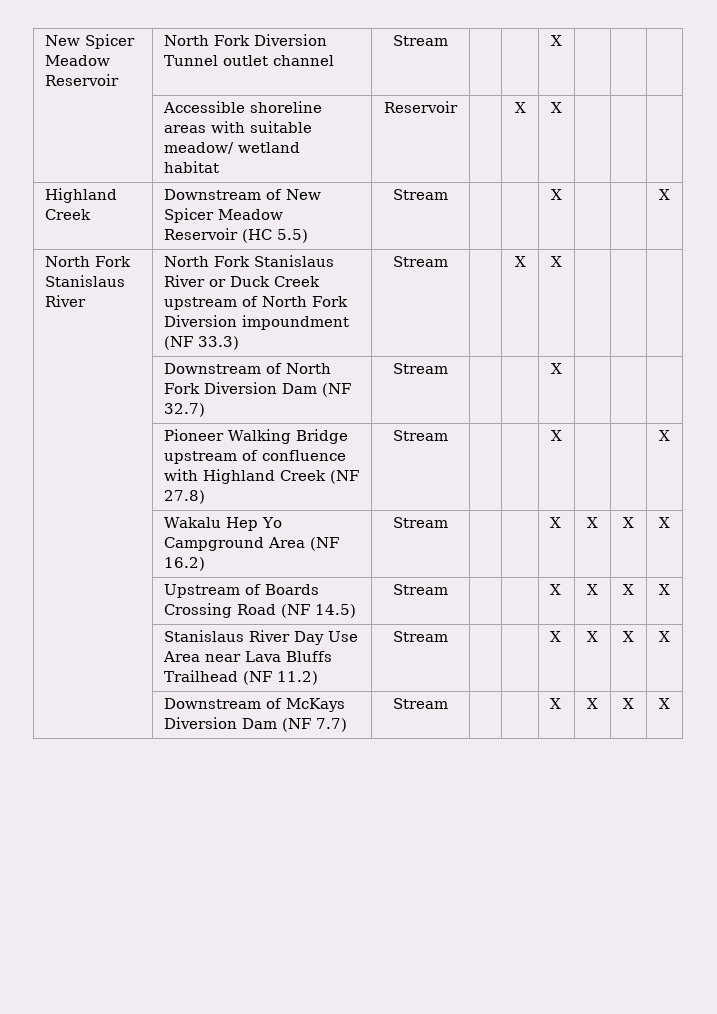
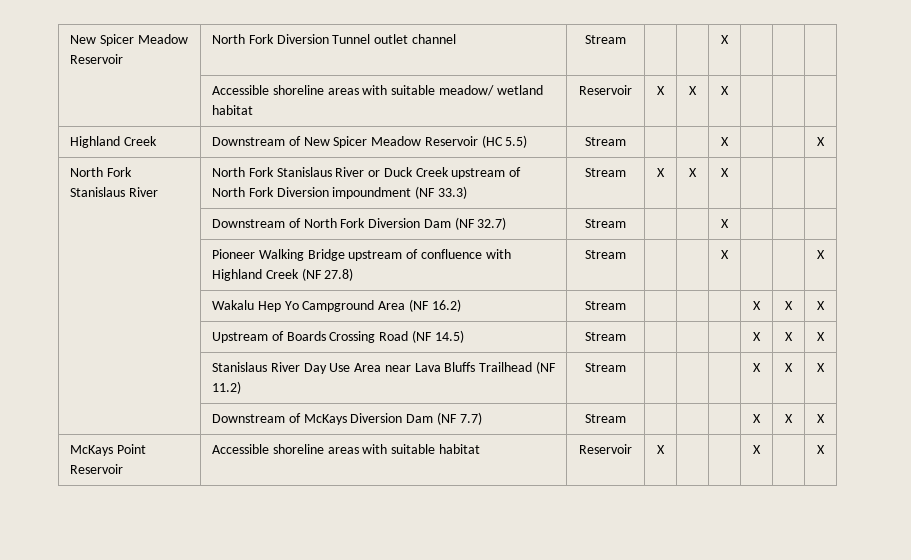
- | Accessible shoreline areas with suitable meadow/ wetland habitat | Reservoir | | X | X | | |
+ | Accessible shoreline areas with suitable meadow/ wetland habitat | Reservoir | X | X | X | | |
- North Fork Stanislaus River | North Fork Stanislaus River or Duck Creek upstream of North Fork Diversion impoundment (NF 33.3) | Stream | | X | X | | |
+ North Fork Stanislaus River | North Fork Stanislaus River or Duck Creek upstream of North Fork Diversion impoundment (NF 33.3) | Stream | X | X | X | | |
- | Wakalu Hep Yo Campground Area (NF 16.2) | Stream | | | X | X | X | X
+ | Wakalu Hep Yo Campground Area (NF 16.2) | Stream | | | | X | X | X
- | Upstream of Boards Crossing Road (NF 14.5) | Stream | | | X | X | X | X
+ | Upstream of Boards Crossing Road (NF 14.5) | Stream | | | | X | X | X
- | Stanislaus River Day Use Area near Lava Bluffs Trailhead (NF 11.2) | Stream | | | X | X | X | X
+ | Stanislaus River Day Use Area near Lava Bluffs Trailhead (NF 11.2) | Stream | | | | X | X | X
- | Downstream of McKays Diversion Dam (NF 7.7) | Stream | | | X | X | X | X
+ | Downstream of McKays Diversion Dam (NF 7.7) | Stream | | | | X | X | X
+ McKays Point Reservoir | Accessible shoreline areas with suitable habitat | Reservoir | X | | | X | | X

